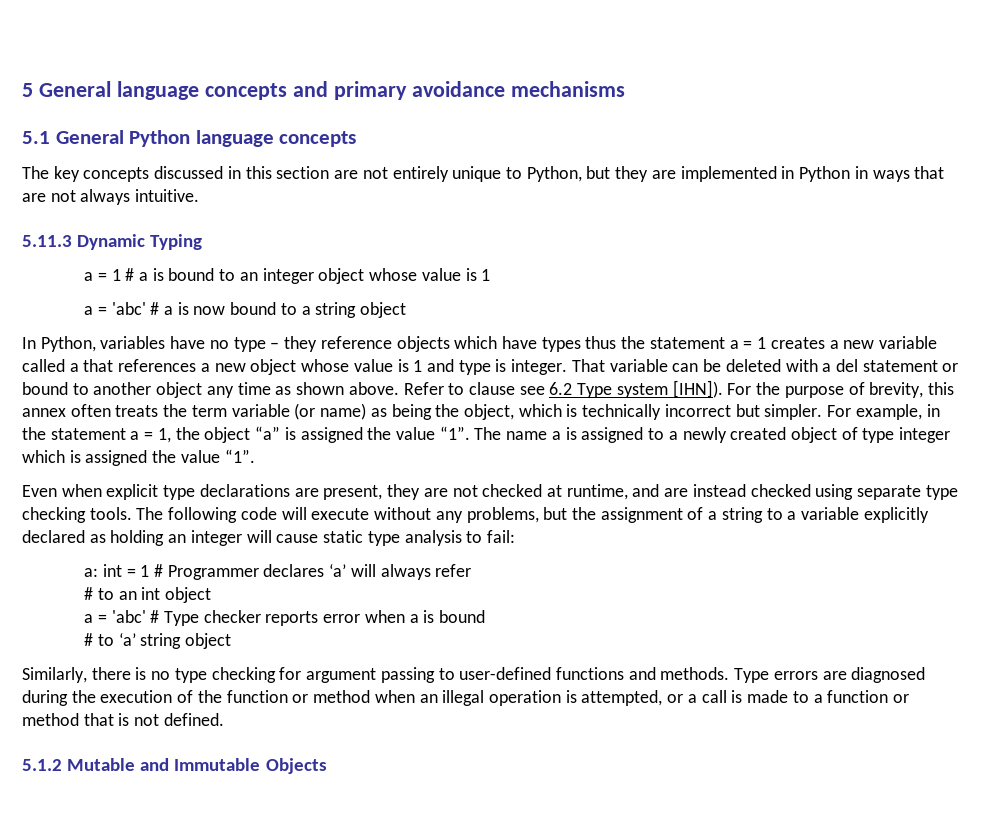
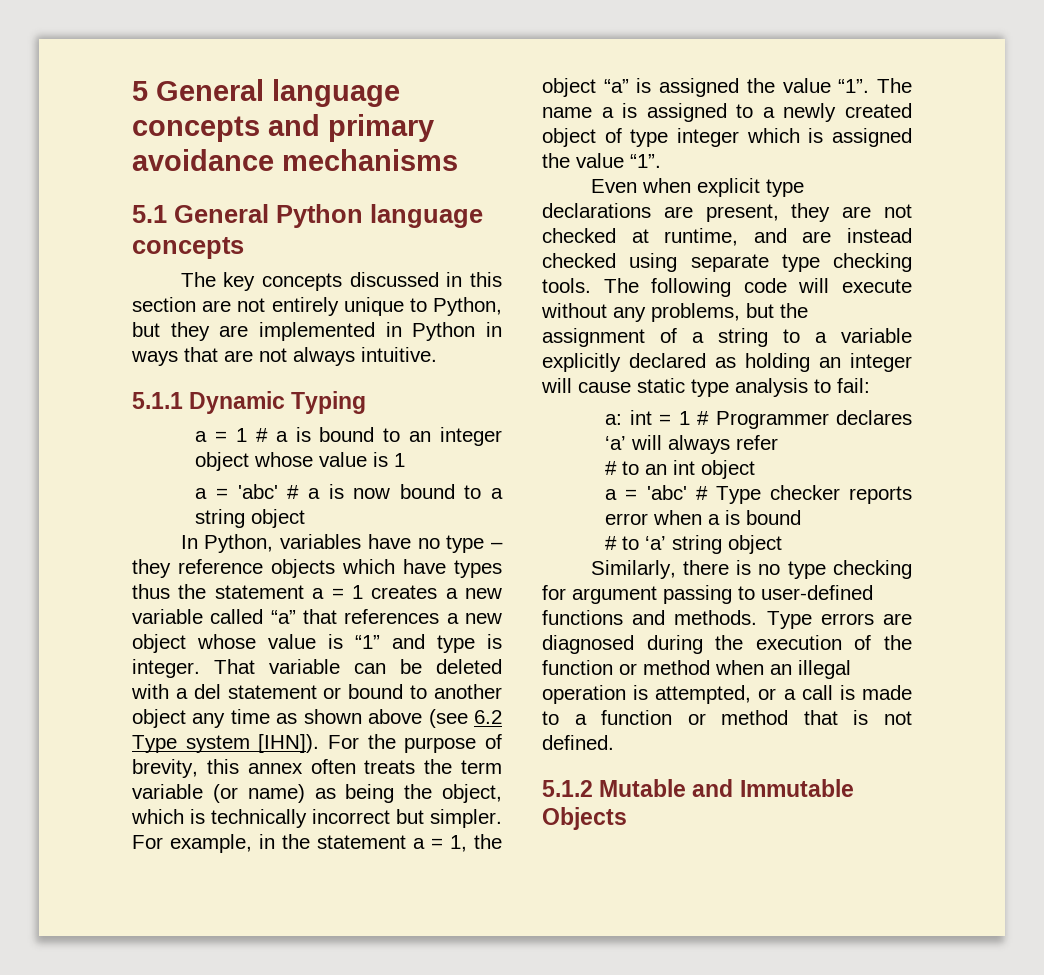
- 5.11.3 Dynamic Typing
+ 5.1.1 Dynamic Typing
- In Python, variables have no type – they reference objects which have types thus the statement a = 1 creates a new variable called a that references a new object whose value is 1 and type is integer.
+ In Python, variables have no type – they reference objects which have types thus the statement a = 1 creates a new variable called “a” that references a new object whose value is “1” and type is integer.
- That variable can be deleted with a del statement or bound to another object any time as shown above. Refer to clause see 6.2 Type system [IHN]).
+ That variable can be deleted with a del statement or bound to another object any time as shown above (see 6.2 Type system [IHN]).

